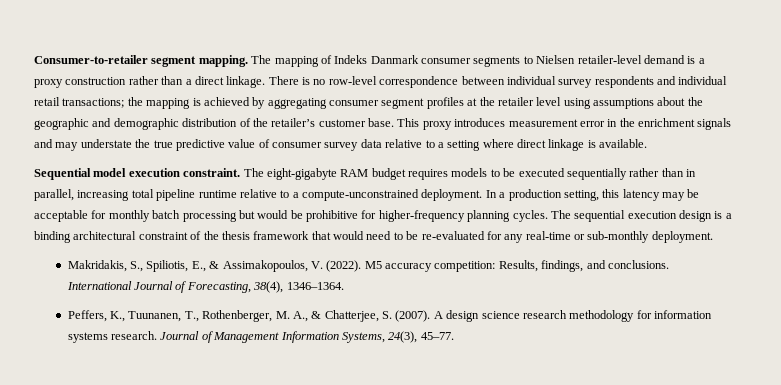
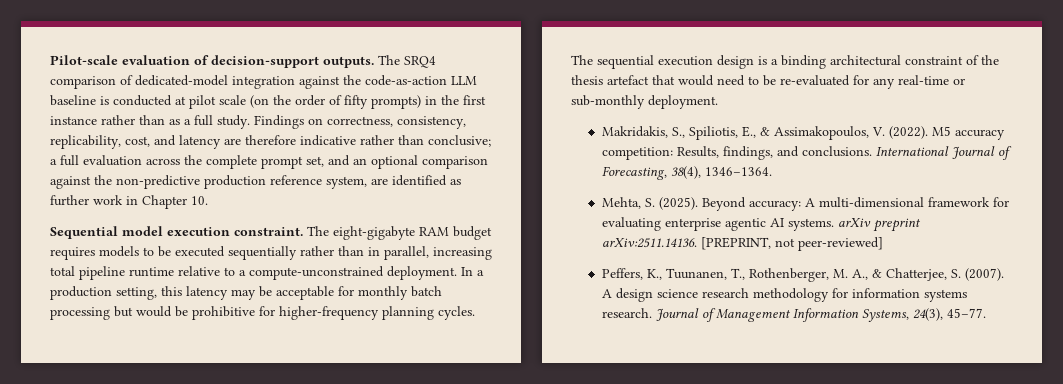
- Consumer-to-retailer segment mapping. The mapping of Indeks Danmark consumer segments to Nielsen retailer-level demand is a proxy construction rather than a direct linkage. There is no row-level correspondence between individual survey respondents and individual retail transactions; the mapping is achieved by aggregating consumer segment profiles at the retailer level using assumptions about the geographic and demographic distribution of the retailer’s customer base. This proxy introduces measurement error in the enrichment signals and may understate the true predictive value of consumer survey data relative to a setting where direct linkage is available.
+ Pilot-scale evaluation of decision-support outputs. The SRQ4 comparison of dedicated-model integration against the code-as-action LLM baseline is conducted at pilot scale (on the order of fifty prompts) in the first instance rather than as a full study. Findings on correctness, consistency, replicability, cost, and latency are therefore indicative rather than conclusive; a full evaluation across the complete prompt set, and an optional comparison against the non-predictive production reference system, are identified as further work in Chapter 10.
- The sequential execution design is a binding architectural constraint of the thesis framework that would need to be re-evaluated for any real-time or sub-monthly deployment.
+ The sequential execution design is a binding architectural constraint of the thesis artefact that would need to be re-evaluated for any real-time or sub-monthly deployment.
+ Mehta, S. (2025). Beyond accuracy: A multi-dimensional framework for evaluating enterprise agentic AI systems. arXiv preprint arXiv:2511.14136. [PREPRINT, not peer-reviewed]

